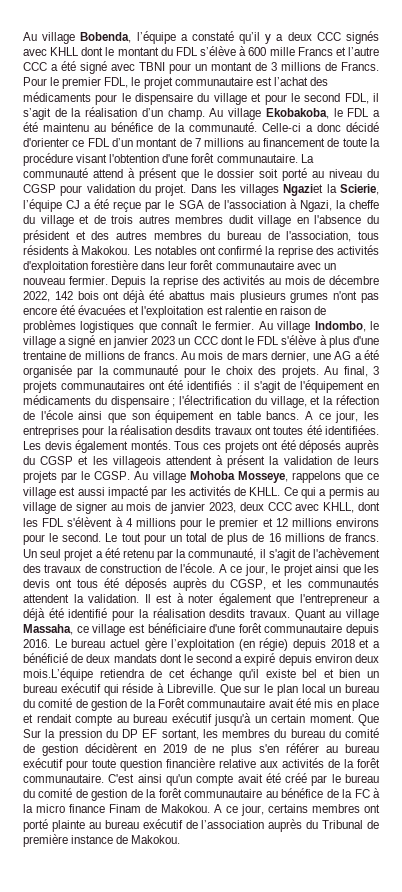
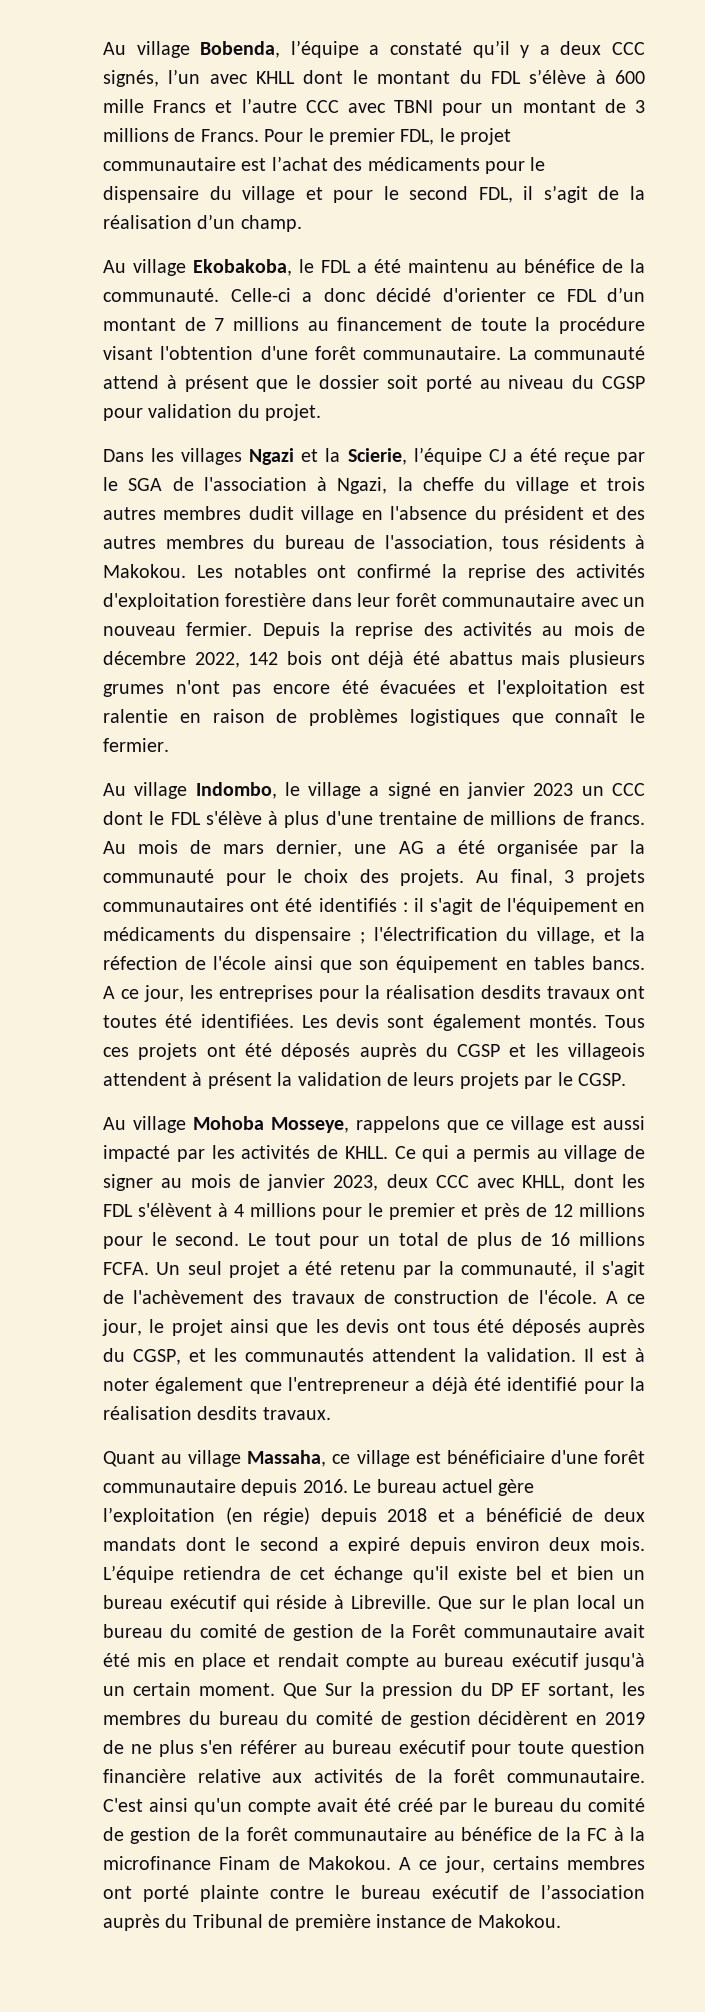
- Au village Bobenda, l’équipe a constaté qu’il y a deux CCC signés avec KHLL dont le montant du FDL s’élève à 600 mille Francs et l’autre CCC a été signé avec TBNI pour un montant de 3 millions de Francs.
+ Au village Bobenda, l’équipe a constaté qu’il y a deux CCC signés, l’un avec KHLL dont le montant du FDL s’élève à 600 mille Francs et l’autre CCC avec TBNI pour un montant de 3 millions de Francs.
- Pour le premier FDL, le projet communautaire est l’achat des médicaments pour le dispensaire du village et pour le second FDL, il s’agit de la réalisation d’un champ. Au village Ekobakoba, le FDL a été maintenu au bénéfice de la communauté.
+ Pour le premier FDL, le projet communautaire est l’achat des médicaments pour le dispensaire du village et pour le second FDL, il s’agit de la réalisation d’un champ.
+ Au village Ekobakoba, le FDL a été maintenu au bénéfice de la communauté.
- La communauté attend à présent que le dossier soit porté au niveau du CGSP pour validation du projet. Dans les villages Ngaziet la Scierie, l’équipe CJ a été reçue par le SGA de l'association à Ngazi, la cheffe du village et de trois autres membres dudit village en l'absence du président et des autres membres du bureau de l'association, tous résidents à Makokou.
+ La communauté attend à présent que le dossier soit porté au niveau du CGSP pour validation du projet.
+ Dans les villages Ngazi et la Scierie, l’équipe CJ a été reçue par le SGA de l'association à Ngazi, la cheffe du village et trois autres membres dudit village en l'absence du président et des autres membres du bureau de l'association, tous résidents à Makokou.
- Depuis la reprise des activités au mois de décembre 2022, 142 bois ont déjà été abattus mais plusieurs grumes n'ont pas encore été évacuées et l'exploitation est ralentie en raison de problèmes logistiques que connaît le fermier. Au village Indombo, le village a signé en janvier 2023 un CCC dont le FDL s'élève à plus d'une trentaine de millions de francs.
+ Depuis la reprise des activités au mois de décembre 2022, 142 bois ont déjà été abattus mais plusieurs grumes n'ont pas encore été évacuées et l'exploitation est ralentie en raison de problèmes logistiques que connaît le fermier.
+ Au village Indombo, le village a signé en janvier 2023 un CCC dont le FDL s'élève à plus d'une trentaine de millions de francs.
- Au final, 3 projets communautaires ont été identifiés : il s'agit de l'équipement en médicaments du dispensaire ; l'électrification du village, et la réfection de l'école ainsi que son équipement en table bancs.
+ Au final, 3 projets communautaires ont été identifiés : il s'agit de l'équipement en médicaments du dispensaire ; l'électrification du village, et la réfection de l'école ainsi que son équipement en tables bancs.
- Les devis également montés.
+ Les devis sont également montés.
- Tous ces projets ont été déposés auprès du CGSP et les villageois attendent à présent la validation de leurs projets par le CGSP. Au village Mohoba Mosseye, rappelons que ce village est aussi impacté par les activités de KHLL.
+ Tous ces projets ont été déposés auprès du CGSP et les villageois attendent à présent la validation de leurs projets par le CGSP.
+ Au village Mohoba Mosseye, rappelons que ce village est aussi impacté par les activités de KHLL.
- Ce qui a permis au village de signer au mois de janvier 2023, deux CCC avec KHLL, dont les FDL s'élèvent à 4 millions pour le premier et 12 millions environs pour le second.
+ Ce qui a permis au village de signer au mois de janvier 2023, deux CCC avec KHLL, dont les FDL s'élèvent à 4 millions pour le premier et près de 12 millions pour le second.
- Le tout pour un total de plus de 16 millions de francs.
+ Le tout pour un total de plus de 16 millions FCFA.
- Il est à noter également que l'entrepreneur a déjà été identifié pour la réalisation desdits travaux. Quant au village Massaha, ce village est bénéficiaire d'une forêt communautaire depuis 2016.
+ Il est à noter également que l'entrepreneur a déjà été identifié pour la réalisation desdits travaux.
+ Quant au village Massaha, ce village est bénéficiaire d'une forêt communautaire depuis 2016.
- Le bureau actuel gère l’exploitation (en régie) depuis 2018 et a bénéficié de deux mandats dont le second a expiré depuis environ deux mois.L’équipe retiendra de cet échange qu'il existe bel et bien un bureau exécutif qui réside à Libreville.
+ Le bureau actuel gère l’exploitation (en régie) depuis 2018 et a bénéficié de deux mandats dont le second a expiré depuis environ deux mois. L’équipe retiendra de cet échange qu'il existe bel et bien un bureau exécutif qui réside à Libreville.
- C'est ainsi qu'un compte avait été créé par le bureau du comité de gestion de la forêt communautaire au bénéfice de la FC à la micro finance Finam de Makokou.
+ C'est ainsi qu'un compte avait été créé par le bureau du comité de gestion de la forêt communautaire au bénéfice de la FC à la microfinance Finam de Makokou.
- A ce jour, certains membres ont porté plainte au bureau exécutif de l’association auprès du Tribunal de première instance de Makokou.
+ A ce jour, certains membres ont porté plainte contre le bureau exécutif de l’association auprès du Tribunal de première instance de Makokou.

